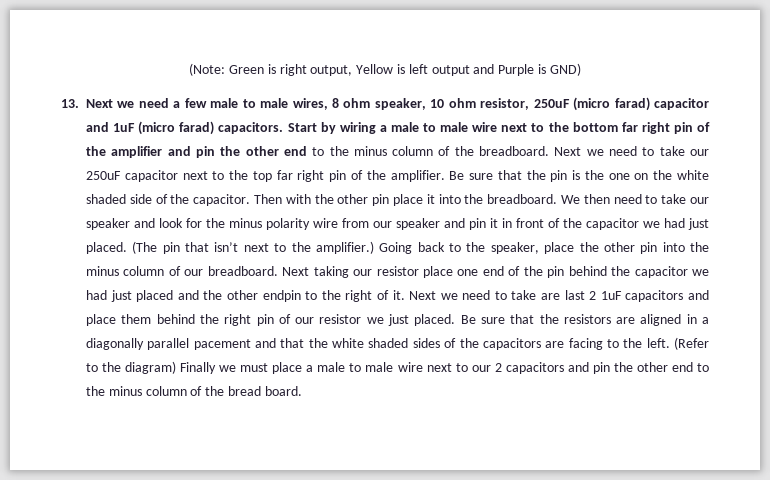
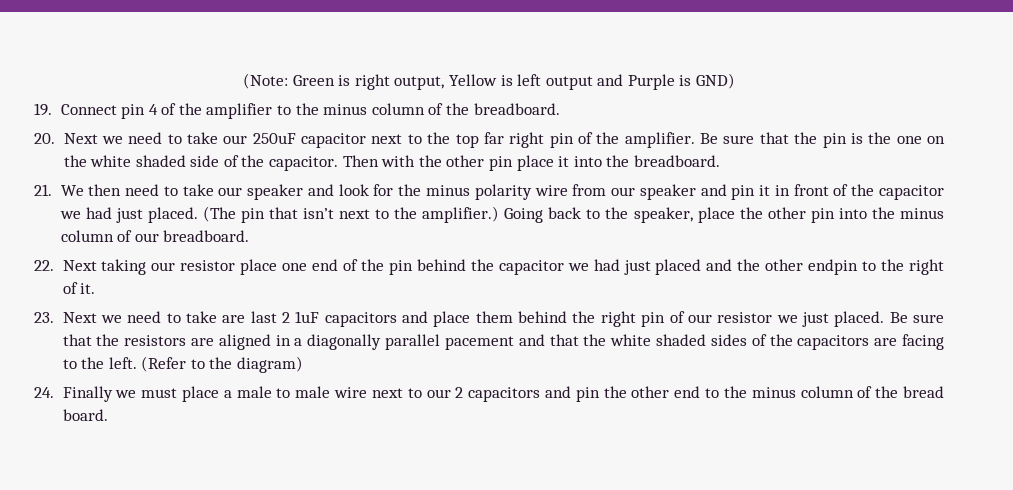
- 13. Next we need a few male to male wires, 8 ohm speaker, 10 ohm resistor, 250uF (micro farad) capacitor and 1uF (micro farad) capacitors. Start by wiring a male to male wire next to the bottom far right pin of the amplifier and pin the other end to the minus column of the breadboard. Next we need to take our 250uF capacitor next to the top far right pin of the amplifier.
+ 19. Connect pin 4 of the amplifier to the minus column of the breadboard.
+ 20. Next we need to take our 250uF capacitor next to the top far right pin of the amplifier.
- Then with the other pin place it into the breadboard. We then need to take our speaker and look for the minus polarity wire from our speaker and pin it in front of the capacitor we had just placed.
+ Then with the other pin place it into the breadboard.
+ 21. We then need to take our speaker and look for the minus polarity wire from our speaker and pin it in front of the capacitor we had just placed.
- Going back to the speaker, place the other pin into the minus column of our breadboard. Next taking our resistor place one end of the pin behind the capacitor we had just placed and the other endpin to the right of it. Next we need to take are last 2 1uF capacitors and place them behind the right pin of our resistor we just placed.
+ Going back to the speaker, place the other pin into the minus column of our breadboard.
+ 22. Next taking our resistor place one end of the pin behind the capacitor we had just placed and the other endpin to the right of it.
+ 23. Next we need to take are last 2 1uF capacitors and place them behind the right pin of our resistor we just placed.
- (Refer to the diagram) Finally we must place a male to male wire next to our 2 capacitors and pin the other end to the minus column of the bread board.
+ (Refer to the diagram)
+ 24. Finally we must place a male to male wire next to our 2 capacitors and pin the other end to the minus column of the bread board.

